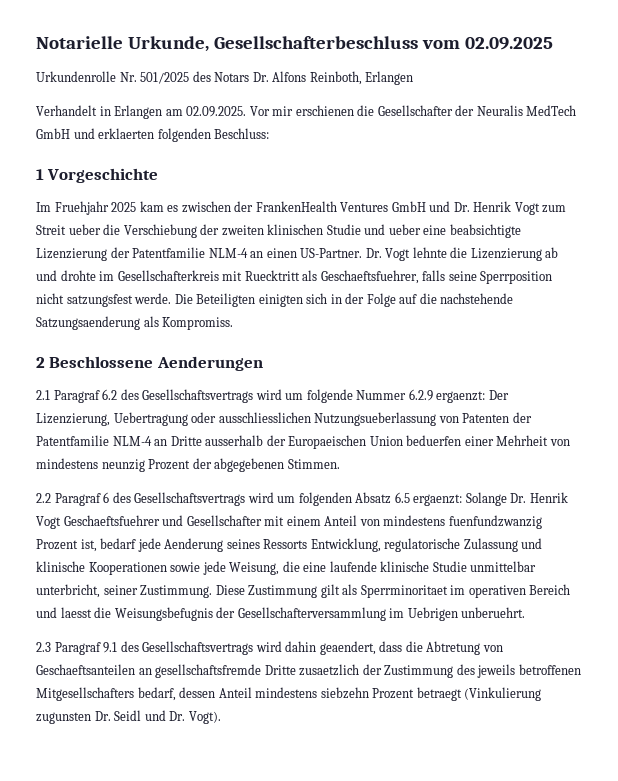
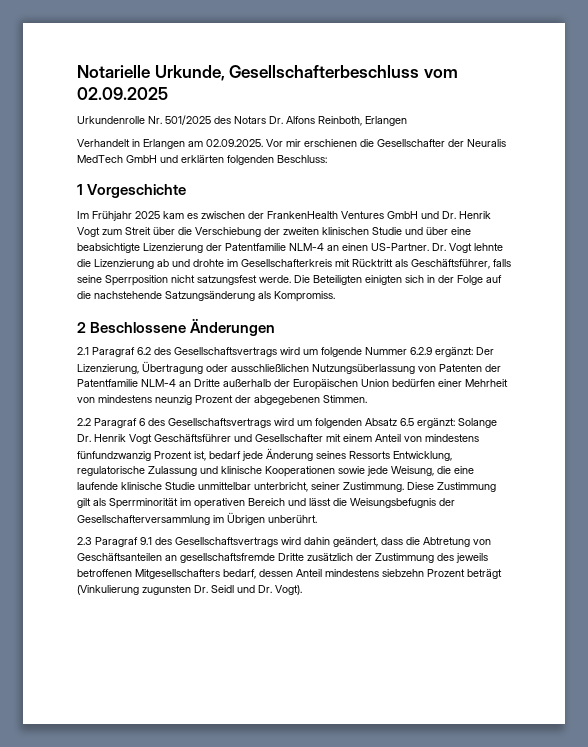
- Verhandelt in Erlangen am 02.09.2025. Vor mir erschienen die Gesellschafter der Neuralis MedTech GmbH und erklaerten folgenden Beschluss:
+ Verhandelt in Erlangen am 02.09.2025. Vor mir erschienen die Gesellschafter der Neuralis MedTech GmbH und erklärten folgenden Beschluss:
- Im Fruehjahr 2025 kam es zwischen der FrankenHealth Ventures GmbH und Dr. Henrik Vogt zum Streit ueber die Verschiebung der zweiten klinischen Studie und ueber eine beabsichtigte Lizenzierung der Patentfamilie NLM-4 an einen US-Partner.
+ Im Frühjahr 2025 kam es zwischen der FrankenHealth Ventures GmbH und Dr. Henrik Vogt zum Streit über die Verschiebung der zweiten klinischen Studie und über eine beabsichtigte Lizenzierung der Patentfamilie NLM-4 an einen US-Partner.
- Dr. Vogt lehnte die Lizenzierung ab und drohte im Gesellschafterkreis mit Ruecktritt als Geschaeftsfuehrer, falls seine Sperrposition nicht satzungsfest werde.
+ Dr. Vogt lehnte die Lizenzierung ab und drohte im Gesellschafterkreis mit Rücktritt als Geschäftsführer, falls seine Sperrposition nicht satzungsfest werde.
- Die Beteiligten einigten sich in der Folge auf die nachstehende Satzungsaenderung als Kompromiss.
+ Die Beteiligten einigten sich in der Folge auf die nachstehende Satzungsänderung als Kompromiss.
- 2 Beschlossene Aenderungen
+ 2 Beschlossene Änderungen
- 2.1 Paragraf 6.2 des Gesellschaftsvertrags wird um folgende Nummer 6.2.9 ergaenzt: Der Lizenzierung, Uebertragung oder ausschliesslichen Nutzungsueberlassung von Patenten der Patentfamilie NLM-4 an Dritte ausserhalb der Europaeischen Union beduerfen einer Mehrheit von mindestens neunzig Prozent der abgegebenen Stimmen.
+ 2.1 Paragraf 6.2 des Gesellschaftsvertrags wird um folgende Nummer 6.2.9 ergänzt: Der Lizenzierung, Übertragung oder ausschließlichen Nutzungsüberlassung von Patenten der Patentfamilie NLM-4 an Dritte außerhalb der Europäischen Union bedürfen einer Mehrheit von mindestens neunzig Prozent der abgegebenen Stimmen.
- 2.2 Paragraf 6 des Gesellschaftsvertrags wird um folgenden Absatz 6.5 ergaenzt: Solange Dr. Henrik Vogt Geschaeftsfuehrer und Gesellschafter mit einem Anteil von mindestens fuenfundzwanzig Prozent ist, bedarf jede Aenderung seines Ressorts Entwicklung, regulatorische Zulassung und klinische Kooperationen sowie jede Weisung, die eine laufende klinische Studie unmittelbar unterbricht, seiner Zustimmung.
+ 2.2 Paragraf 6 des Gesellschaftsvertrags wird um folgenden Absatz 6.5 ergänzt: Solange Dr. Henrik Vogt Geschäftsführer und Gesellschafter mit einem Anteil von mindestens fünfundzwanzig Prozent ist, bedarf jede Änderung seines Ressorts Entwicklung, regulatorische Zulassung und klinische Kooperationen sowie jede Weisung, die eine laufende klinische Studie unmittelbar unterbricht, seiner Zustimmung.
- Diese Zustimmung gilt als Sperrminoritaet im operativen Bereich und laesst die Weisungsbefugnis der Gesellschafterversammlung im Uebrigen unberuehrt.
+ Diese Zustimmung gilt als Sperrminorität im operativen Bereich und lässt die Weisungsbefugnis der Gesellschafterversammlung im Übrigen unberührt.
- 2.3 Paragraf 9.1 des Gesellschaftsvertrags wird dahin geaendert, dass die Abtretung von Geschaeftsanteilen an gesellschaftsfremde Dritte zusaetzlich der Zustimmung des jeweils betroffenen Mitgesellschafters bedarf, dessen Anteil mindestens siebzehn Prozent betraegt (Vinkulierung zugunsten Dr. Seidl und Dr. Vogt).
+ 2.3 Paragraf 9.1 des Gesellschaftsvertrags wird dahin geändert, dass die Abtretung von Geschäftsanteilen an gesellschaftsfremde Dritte zusätzlich der Zustimmung des jeweils betroffenen Mitgesellschafters bedarf, dessen Anteil mindestens siebzehn Prozent beträgt (Vinkulierung zugunsten Dr. Seidl und Dr. Vogt).

